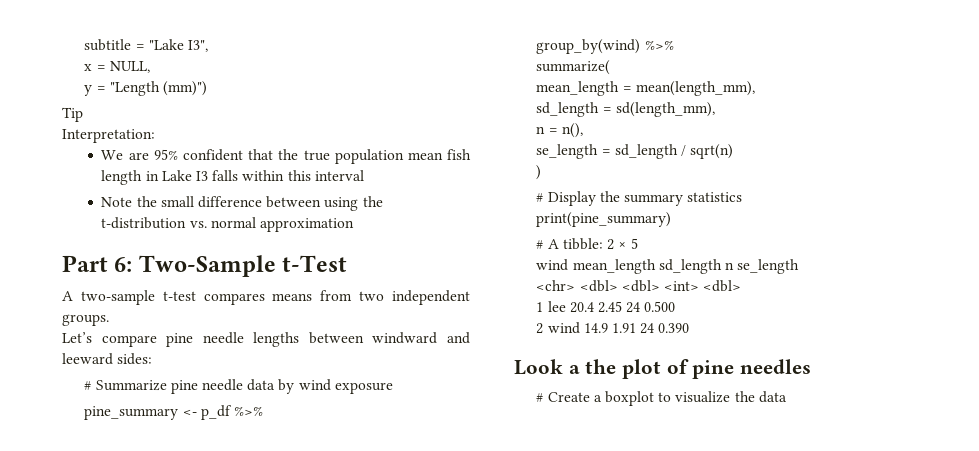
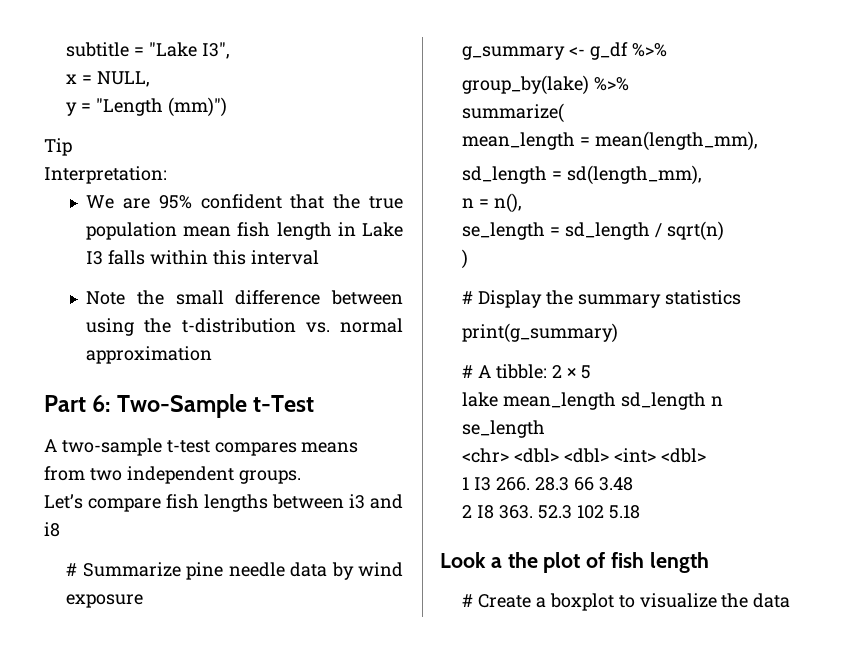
- Let’s compare pine needle lengths between windward and leeward sides:
+ Let’s compare fish lengths between i3 and i8
- pine_summary <- p_df %>%
- group_by(wind) %>%
+ g_summary <- g_df %>%
+ group_by(lake) %>%
- print(pine_summary)
+ print(g_summary)
- wind mean_length sd_length n se_length
+ lake mean_length sd_length n se_length
- 1 lee 20.4 2.45 24 0.500
- 2 wind 14.9 1.91 24 0.390
+ 1 I3 266. 28.3 66 3.48
+ 2 I8 363. 52.3 102 5.18
- Look a the plot of pine needles
+ Look a the plot of fish length

